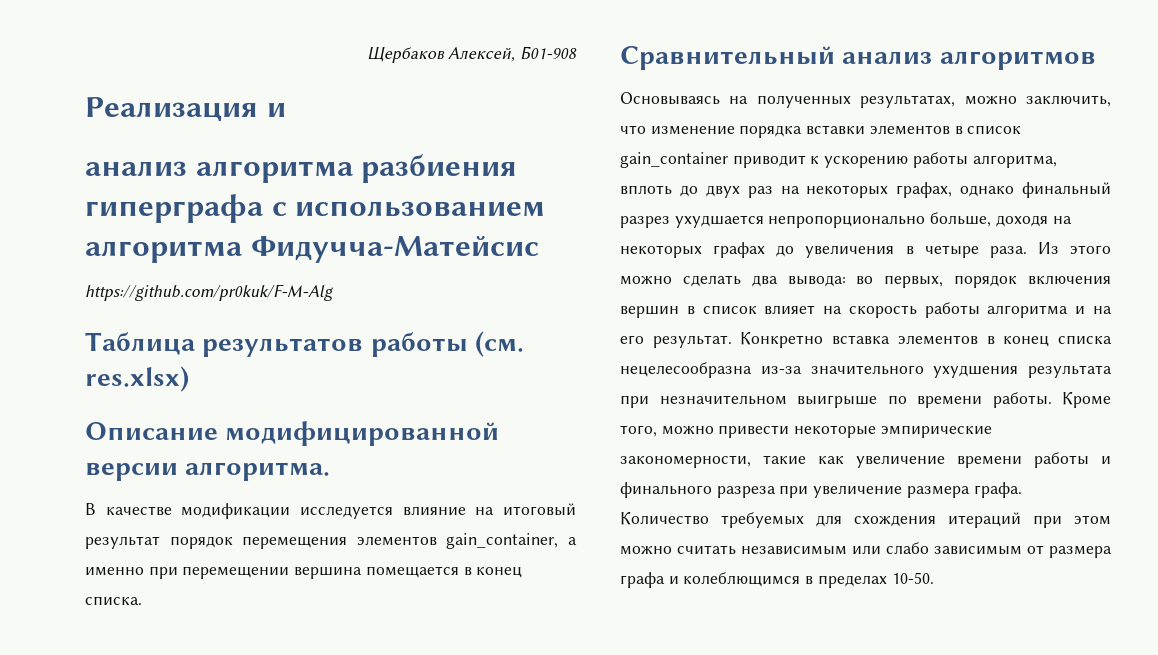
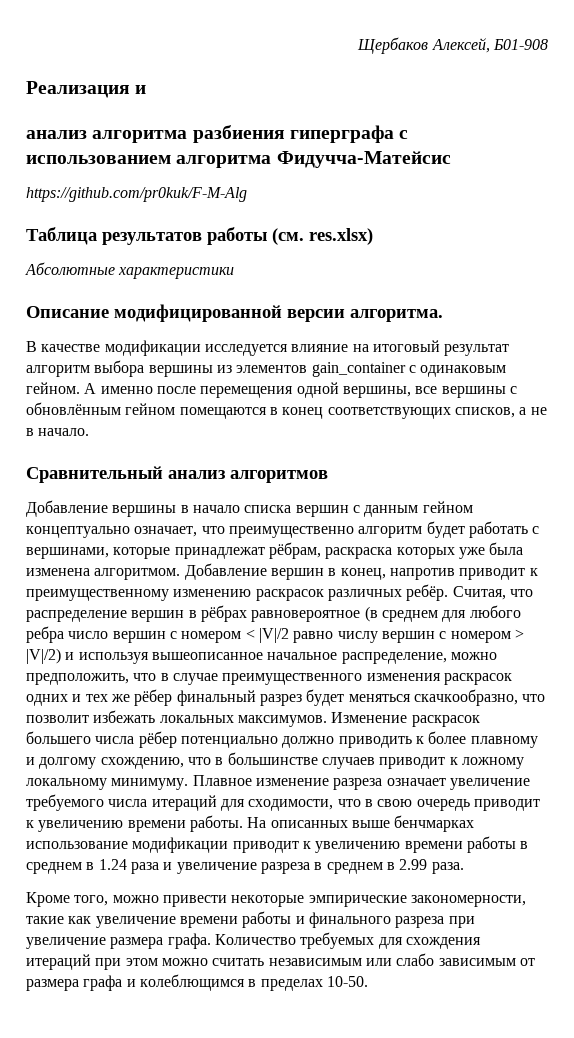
+ Абсолютные характеристики
- В качестве модификации исследуется влияние на итоговый результат порядок перемещения элементов gain_container, а именно при перемещении вершина помещается в конец списка.
+ В качестве модификации исследуется влияние на итоговый результат алгоритм выбора вершины из элементов gain_container с одинаковым гейном. А именно после перемещения одной вершины, все вершины с обновлённым гейном помещаются в конец соответствующих списков, а не в начало.
  Сравнительный анализ алгоритмов
- Основываясь на полученных результатах, можно заключить, что изменение порядка вставки элементов в список gain_container приводит к ускорению работы алгоритма, вплоть до двух раз на некоторых графах, однако финальный разрез ухудшается непропорционально больше, доходя на некоторых графах до увеличения в четыре раза. Из этого можно сделать два вывода: во первых, порядок включения вершин в список влияет на скорость работы алгоритма и на его результат. Конкретно вставка элементов в конец списка нецелесообразна из-за значительного ухудшения результата при незначительном выигрыше по времени работы. Кроме того, можно привести некоторые эмпирические закономерности, такие как увеличение времени работы и финального разреза при увеличение размера графа.
+ Добавление вершины в начало списка вершин с данным гейном концептуально означает, что преимущественно алгоритм будет работать с вершинами, которые принадлежат рёбрам, раскраска которых уже была изменена алгоритмом. Добавление вершин в конец, напротив приводит к преимущественному изменению раскрасок различных ребёр. Считая, что распределение вершин в рёбрах равновероятное (в среднем для любого ребра число вершин с номером < |V|/2 равно числу вершин с номером > |V|/2) и используя вышеописанное начальное распределение, можно предположить, что в случае преимущественного изменения раскрасок одних и тех же рёбер финальный разрез будет меняться скачкообразно, что позволит избежать локальных максимумов. Изменение раскрасок большего числа рёбер потенциально должно приводить к более плавному и долгому схождению, что в большинстве случаев приводит к ложному локальному минимуму. Плавное изменение разреза означает увеличение требуемого числа итераций для сходимости, что в свою очередь приводит к увеличению времени работы. На описанных выше бенчмарках использование модификации приводит к увеличению времени работы в среднем в 1.24 раза и увеличение разреза в среднем в 2.99 раза.
+ Кроме того, можно привести некоторые эмпирические закономерности, такие как увеличение времени работы и финального разреза при увеличение размера графа.

